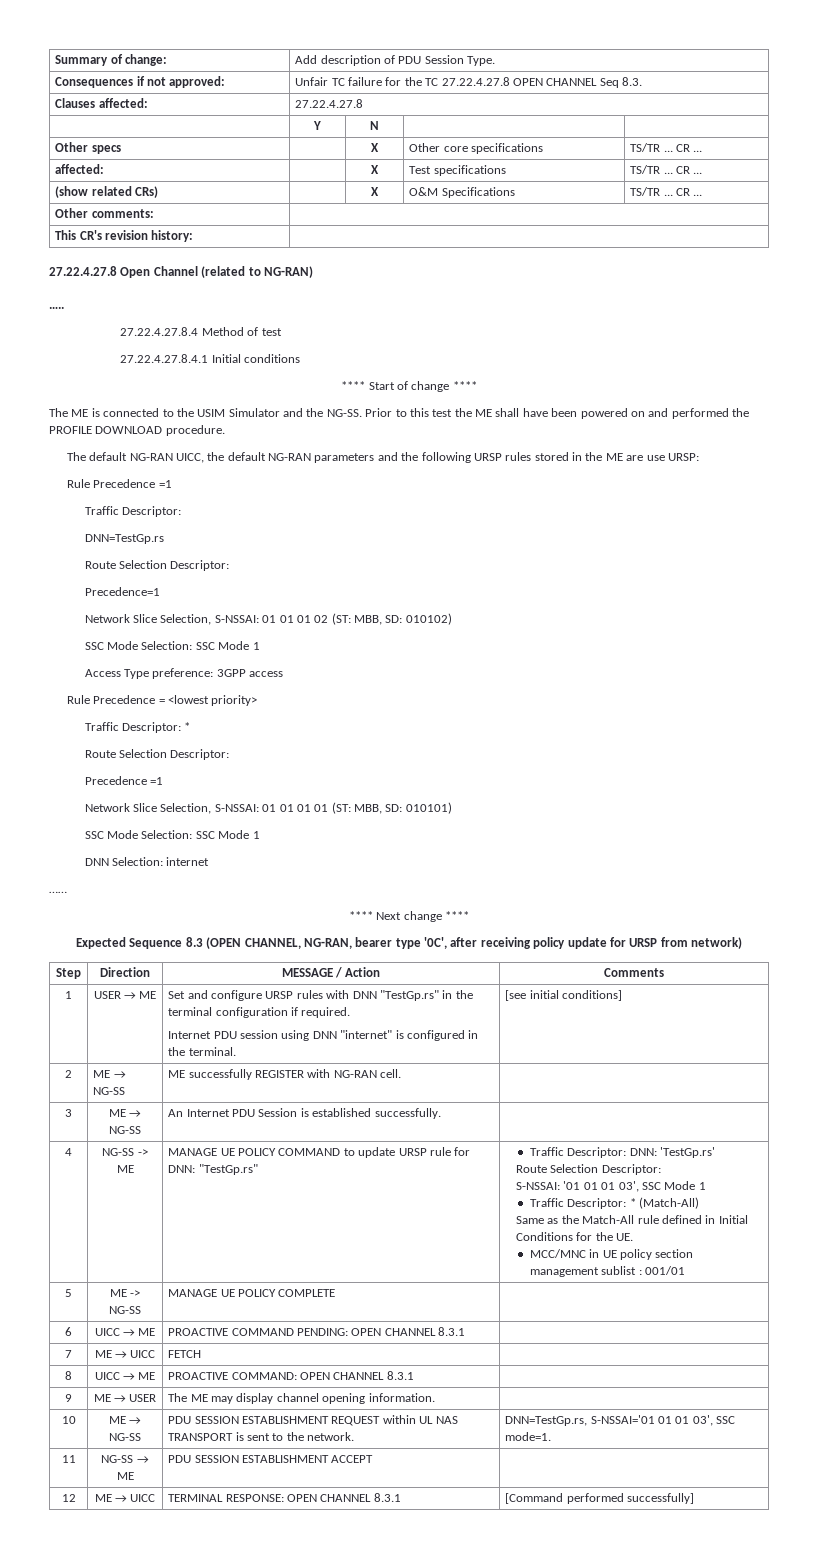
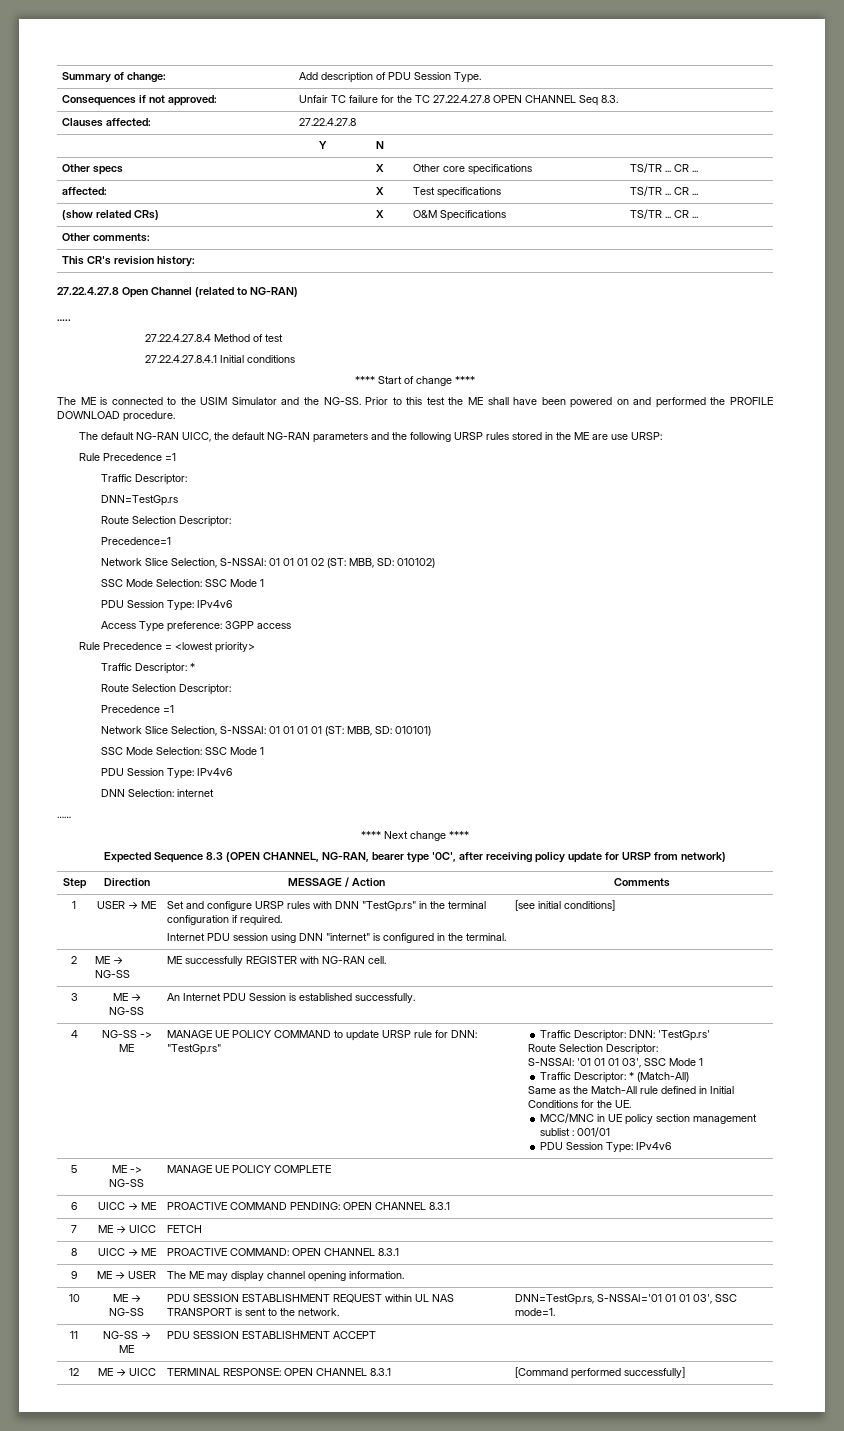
  Network Slice Selection, S-NSSAI: 01 01 01 02 (ST: MBB, SD: 010102)
  SSC Mode Selection: SSC Mode 1
+ PDU Session Type: IPv4v6
  Network Slice Selection, S-NSSAI: 01 01 01 01 (ST: MBB, SD: 010101)
  SSC Mode Selection: SSC Mode 1
+ PDU Session Type: IPv4v6
  MCC/MNC in UE policy section management sublist : 001/01
+ PDU Session Type: IPv4v6

